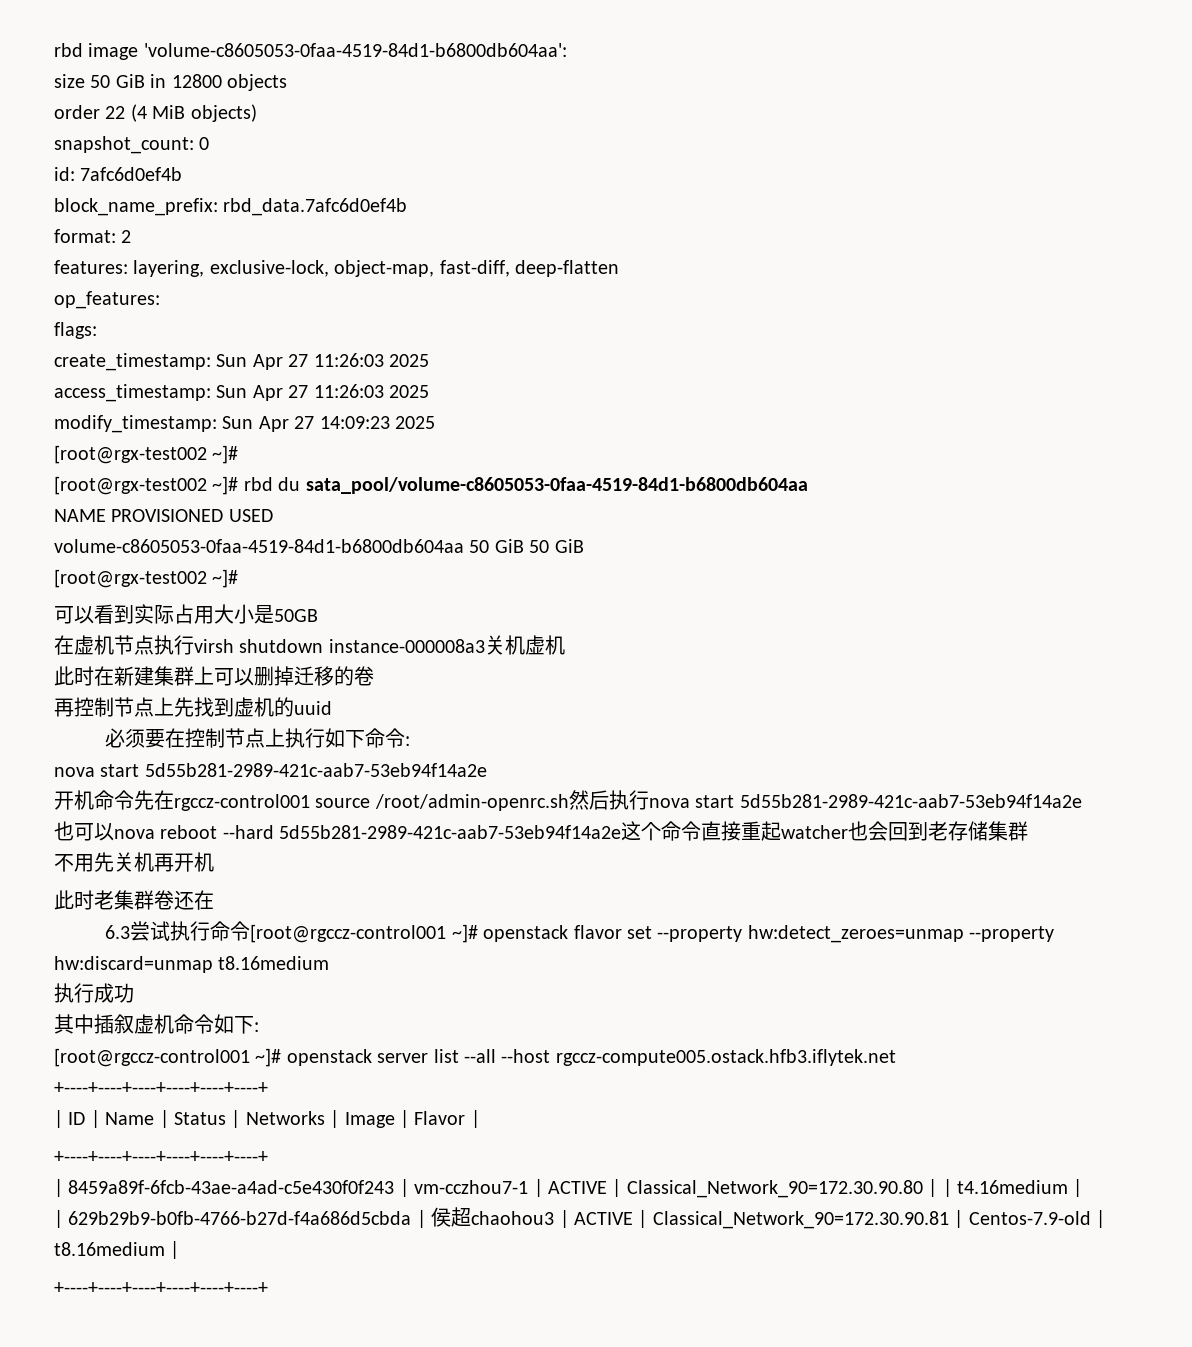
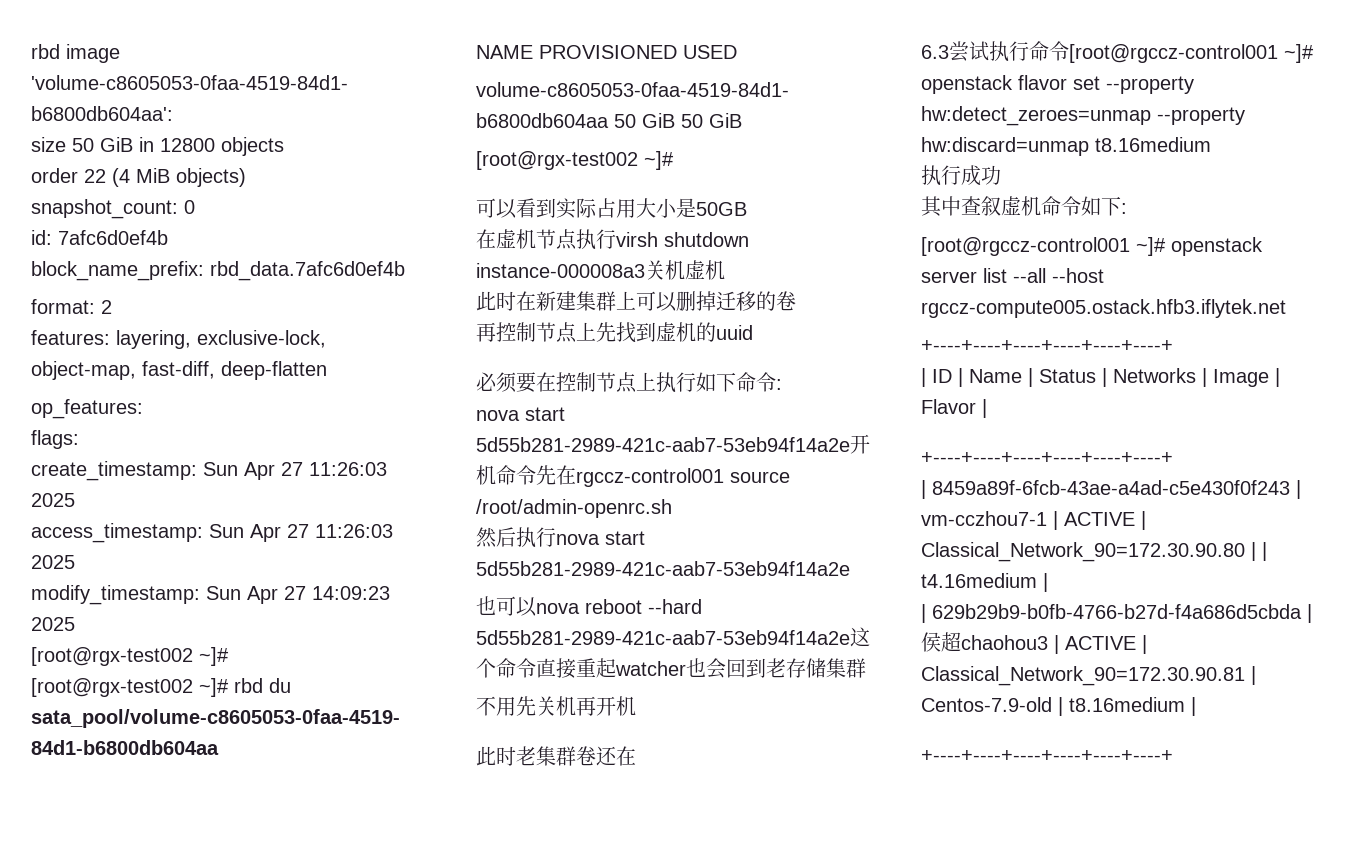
  必须要在控制节点上执行如下命令:
- nova start 5d55b281-2989-421c-aab7-53eb94f14a2e
- 开机命令先在rgccz-control001 source /root/admin-openrc.sh然后执行nova start 5d55b281-2989-421c-aab7-53eb94f14a2e
+ nova start 5d55b281-2989-421c-aab7-53eb94f14a2e开机命令先在rgccz-control001 source /root/admin-openrc.sh
+ 然后执行nova start 5d55b281-2989-421c-aab7-53eb94f14a2e
- 其中插叙虚机命令如下:
+ 其中查叙虚机命令如下:

